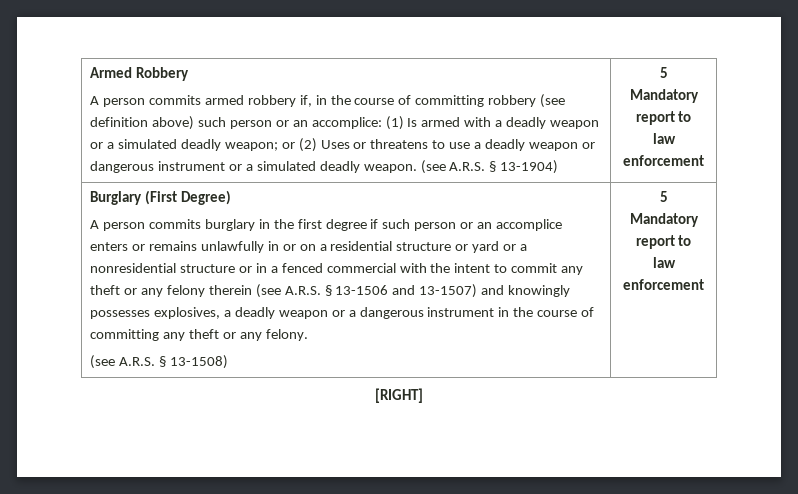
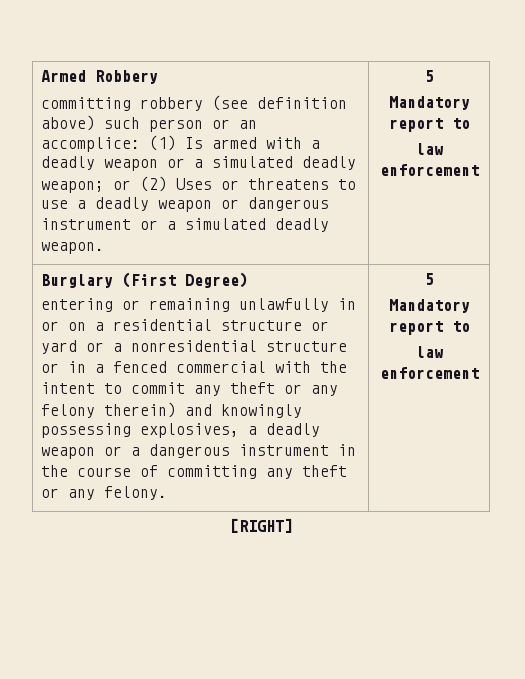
- A person commits armed robbery if, in the course of committing robbery (see definition above) such person or an accomplice: (1) Is armed with a deadly weapon or a simulated deadly weapon; or (2) Uses or threatens to use a deadly weapon or dangerous instrument or a simulated deadly weapon. (see A.R.S. § 13-1904)
+ committing robbery (see definition above) such person or an accomplice: (1) Is armed with a deadly weapon or a simulated deadly weapon; or (2) Uses or threatens to use a deadly weapon or dangerous instrument or a simulated deadly weapon.
- A person commits burglary in the first degree if such person or an accomplice enters or remains unlawfully in or on a residential structure or yard or a nonresidential structure or in a fenced commercial with the intent to commit any theft or any felony therein (see A.R.S. § 13-1506 and 13-1507) and knowingly possesses explosives, a deadly weapon or a dangerous instrument in the course of committing any theft or any felony.
+ entering or remaining unlawfully in or on a residential structure or yard or a nonresidential structure or in a fenced commercial with the intent to commit any theft or any felony therein) and knowingly possessing explosives, a deadly weapon or a dangerous instrument in the course of committing any theft or any felony.
- (see A.R.S. § 13-1508)

